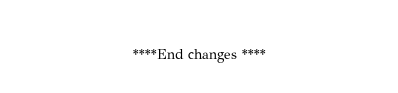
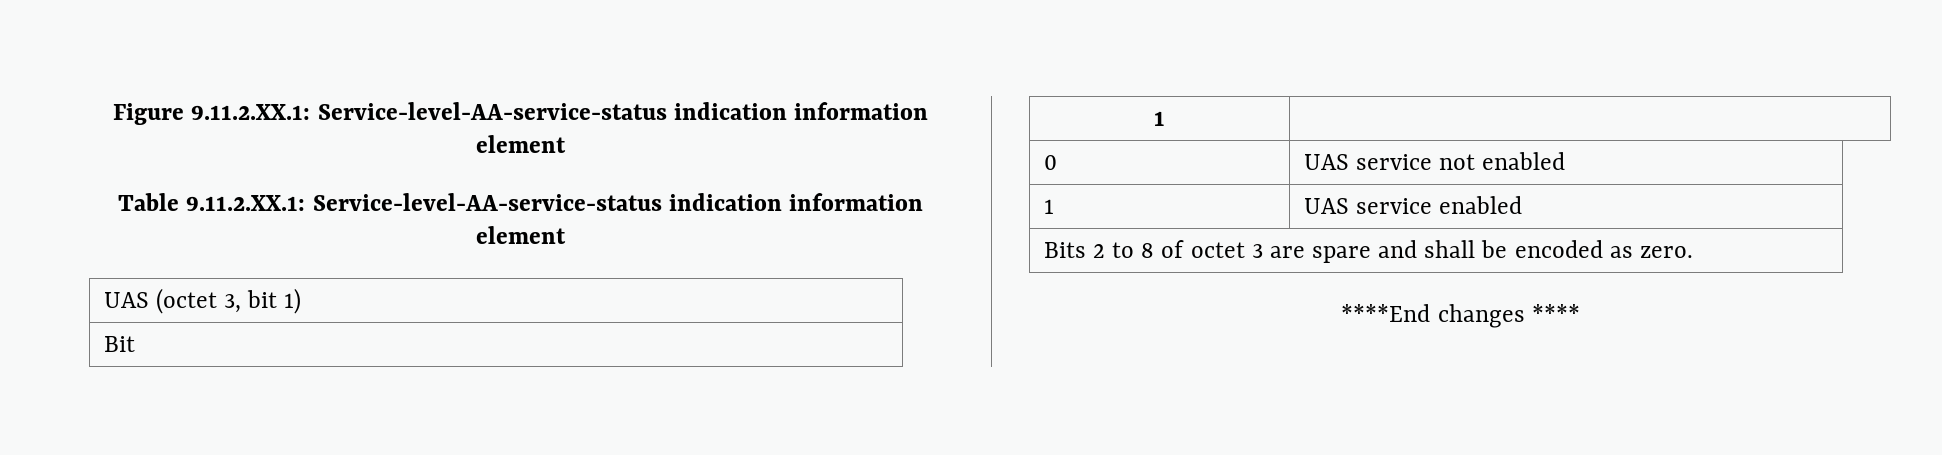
+ Figure 9.11.2.XX.1: Service-level-AA-service-status indication information element
+ Table 9.11.2.XX.1: Service-level-AA-service-status indication information element
+ UAS (octet 3, bit 1)
+ Bit
+ 1 |
+ 0 | UAS service not enabled
+ 1 | UAS service enabled
+ Bits 2 to 8 of octet 3 are spare and shall be encoded as zero.

